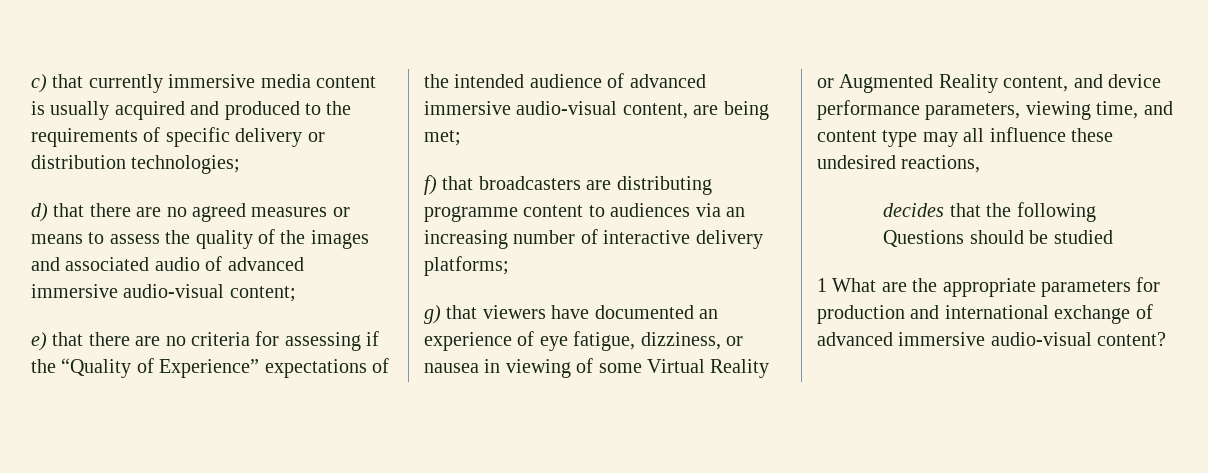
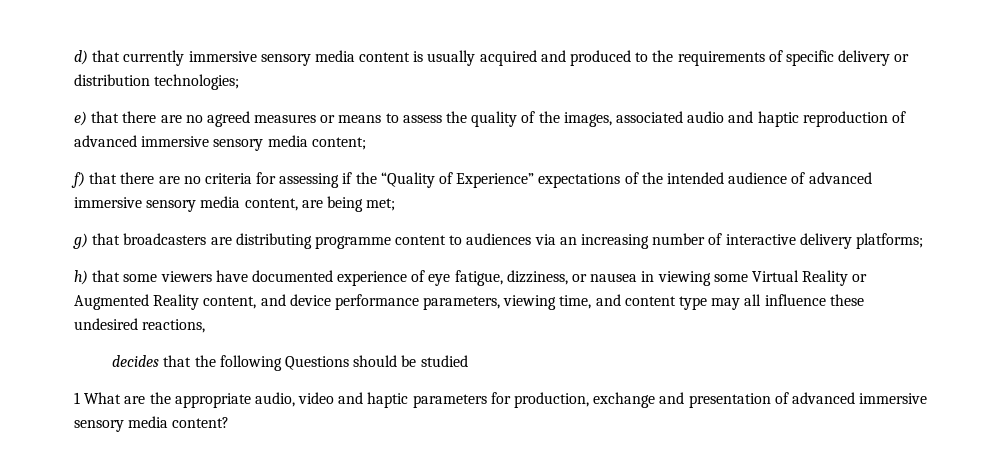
- c) that currently immersive media content is usually acquired and produced to the requirements of specific delivery or distribution technologies;
+ d) that currently immersive sensory media content is usually acquired and produced to the requirements of specific delivery or distribution technologies;
- d) that there are no agreed measures or means to assess the quality of the images and associated audio of advanced immersive audio-visual content;
+ e) that there are no agreed measures or means to assess the quality of the images, associated audio and haptic reproduction of advanced immersive sensory media content;
- e) that there are no criteria for assessing if the “Quality of Experience” expectations of the intended audience of advanced immersive audio-visual content, are being met;
+ f) that there are no criteria for assessing if the “Quality of Experience” expectations of the intended audience of advanced immersive sensory media content, are being met;
- f) that broadcasters are distributing programme content to audiences via an increasing number of interactive delivery platforms;
+ g) that broadcasters are distributing programme content to audiences via an increasing number of interactive delivery platforms;
- g) that viewers have documented an experience of eye fatigue, dizziness, or nausea in viewing of some Virtual Reality or Augmented Reality content, and device performance parameters, viewing time, and content type may all influence these undesired reactions,
+ h) that some viewers have documented experience of eye fatigue, dizziness, or nausea in viewing some Virtual Reality or Augmented Reality content, and device performance parameters, viewing time, and content type may all influence these undesired reactions,
- 1 What are the appropriate parameters for production and international exchange of advanced immersive audio-visual content?
+ 1 What are the appropriate audio, video and haptic parameters for production, exchange and presentation of advanced immersive sensory media content?

